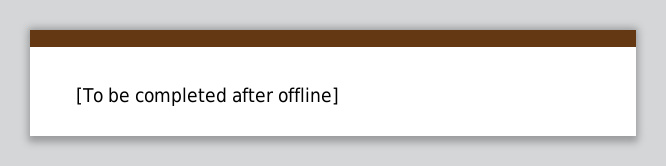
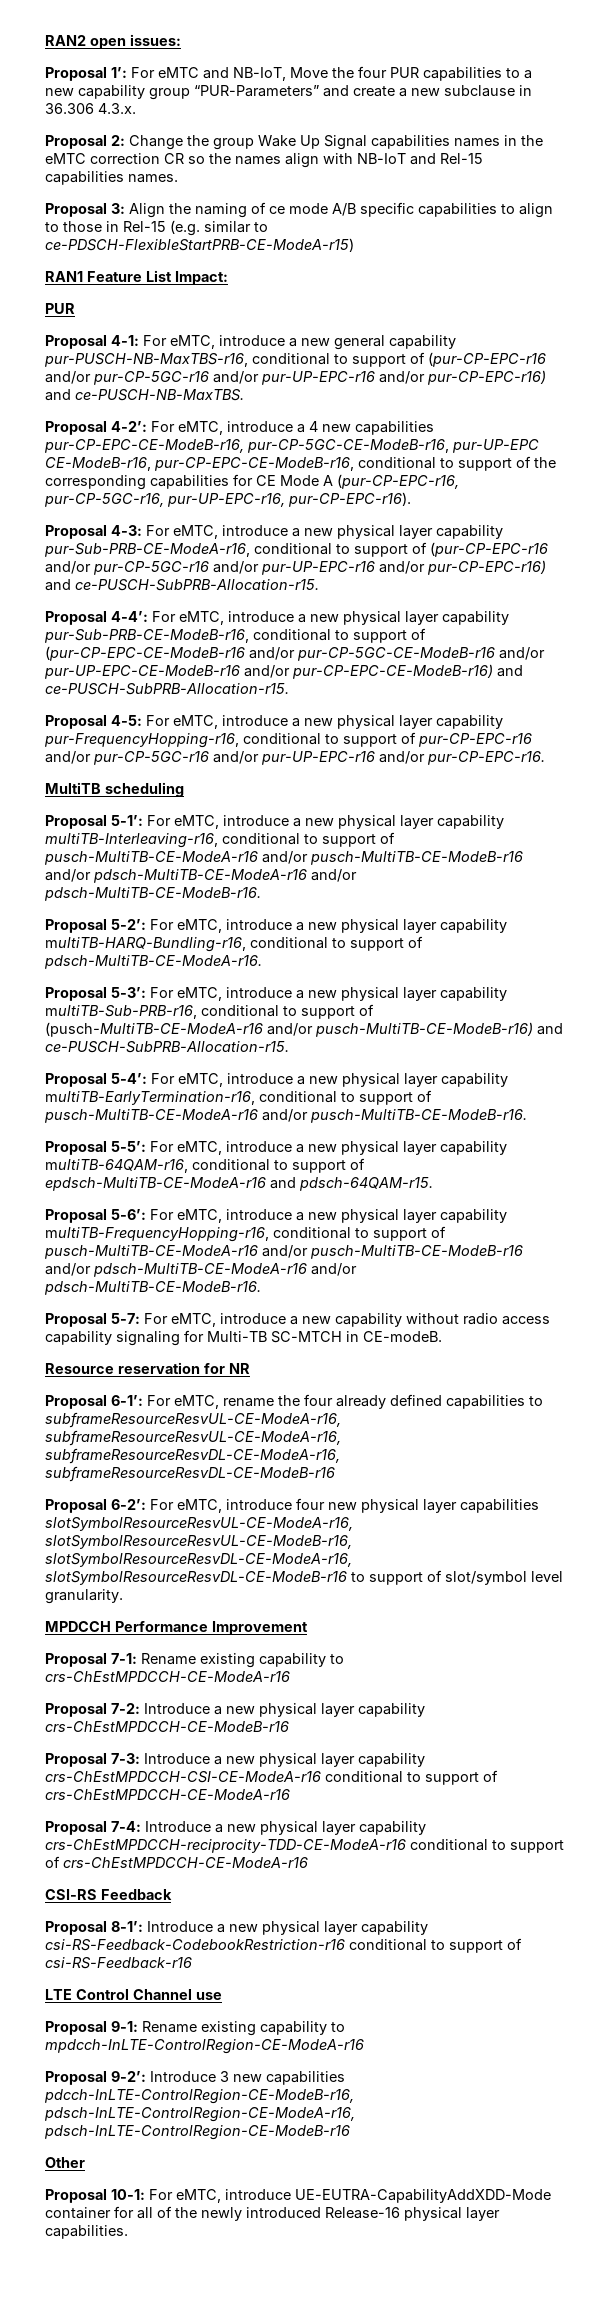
- [To be completed after offline]
+ RAN2 open issues:
+ Proposal 1’: For eMTC and NB-IoT, Move the four PUR capabilities to a new capability group “PUR-Parameters” and create a new subclause in 36.306 4.3.x.
+ Proposal 2: Change the group Wake Up Signal capabilities names in the eMTC correction CR so the names align with NB-IoT and Rel-15 capabilities names.
+ Proposal 3: Align the naming of ce mode A/B specific capabilities to align to those in Rel-15 (e.g. similar to ce-PDSCH-FlexibleStartPRB-CE-ModeA-r15)
+ RAN1 Feature List Impact:
+ PUR
+ Proposal 4-1: For eMTC, introduce a new general capability pur-PUSCH-NB-MaxTBS-r16, conditional to support of (pur-CP-EPC-r16 and/or pur-CP-5GC-r16 and/or pur-UP-EPC-r16 and/or pur-CP-EPC-r16) and ce-PUSCH-NB-MaxTBS.
+ Proposal 4-2’: For eMTC, introduce a 4 new capabilities pur-CP-EPC-CE-ModeB-r16, pur-CP-5GC-CE-ModeB-r16, pur-UP-EPC CE-ModeB-r16, pur-CP-EPC-CE-ModeB-r16, conditional to support of the corresponding capabilities for CE Mode A (pur-CP-EPC-r16, pur-CP-5GC-r16, pur-UP-EPC-r16, pur-CP-EPC-r16).
+ Proposal 4-3: For eMTC, introduce a new physical layer capability pur-Sub-PRB-CE-ModeA-r16, conditional to support of (pur-CP-EPC-r16 and/or pur-CP-5GC-r16 and/or pur-UP-EPC-r16 and/or pur-CP-EPC-r16) and ce-PUSCH-SubPRB-Allocation-r15.
+ Proposal 4-4’: For eMTC, introduce a new physical layer capability pur-Sub-PRB-CE-ModeB-r16, conditional to support of (pur-CP-EPC-CE-ModeB-r16 and/or pur-CP-5GC-CE-ModeB-r16 and/or pur-UP-EPC-CE-ModeB-r16 and/or pur-CP-EPC-CE-ModeB-r16) and ce-PUSCH-SubPRB-Allocation-r15.
+ Proposal 4-5: For eMTC, introduce a new physical layer capability pur-FrequencyHopping-r16, conditional to support of pur-CP-EPC-r16 and/or pur-CP-5GC-r16 and/or pur-UP-EPC-r16 and/or pur-CP-EPC-r16.
+ MultiTB scheduling
+ Proposal 5-1’: For eMTC, introduce a new physical layer capability multiTB-Interleaving-r16, conditional to support of pusch-MultiTB-CE-ModeA-r16 and/or pusch-MultiTB-CE-ModeB-r16 and/or pdsch-MultiTB-CE-ModeA-r16 and/or pdsch-MultiTB-CE-ModeB-r16.
+ Proposal 5-2’: For eMTC, introduce a new physical layer capability multiTB-HARQ-Bundling-r16, conditional to support of pdsch-MultiTB-CE-ModeA-r16.
+ Proposal 5-3’: For eMTC, introduce a new physical layer capability multiTB-Sub-PRB-r16, conditional to support of (pusch-MultiTB-CE-ModeA-r16 and/or pusch-MultiTB-CE-ModeB-r16) and ce-PUSCH-SubPRB-Allocation-r15.
+ Proposal 5-4’: For eMTC, introduce a new physical layer capability multiTB-EarlyTermination-r16, conditional to support of pusch-MultiTB-CE-ModeA-r16 and/or pusch-MultiTB-CE-ModeB-r16.
+ Proposal 5-5’: For eMTC, introduce a new physical layer capability multiTB-64QAM-r16, conditional to support of epdsch-MultiTB-CE-ModeA-r16 and pdsch-64QAM-r15.
+ Proposal 5-6’: For eMTC, introduce a new physical layer capability multiTB-FrequencyHopping-r16, conditional to support of pusch-MultiTB-CE-ModeA-r16 and/or pusch-MultiTB-CE-ModeB-r16 and/or pdsch-MultiTB-CE-ModeA-r16 and/or pdsch-MultiTB-CE-ModeB-r16.
+ Proposal 5-7: For eMTC, introduce a new capability without radio access capability signaling for Multi-TB SC-MTCH in CE-modeB.
+ Resource reservation for NR
+ Proposal 6-1’: For eMTC, rename the four already defined capabilities to subframeResourceResvUL-CE-ModeA-r16, subframeResourceResvUL-CE-ModeA-r16, subframeResourceResvDL-CE-ModeA-r16, subframeResourceResvDL-CE-ModeB-r16
+ Proposal 6-2’: For eMTC, introduce four new physical layer capabilities slotSymbolResourceResvUL-CE-ModeA-r16, slotSymbolResourceResvUL-CE-ModeB-r16, slotSymbolResourceResvDL-CE-ModeA-r16, slotSymbolResourceResvDL-CE-ModeB-r16 to support of slot/symbol level granularity.
+ MPDCCH Performance Improvement
+ Proposal 7-1: Rename existing capability to crs-ChEstMPDCCH-CE-ModeA-r16
+ Proposal 7-2: Introduce a new physical layer capability crs-ChEstMPDCCH-CE-ModeB-r16
+ Proposal 7-3: Introduce a new physical layer capability crs-ChEstMPDCCH-CSI-CE-ModeA-r16 conditional to support of crs-ChEstMPDCCH-CE-ModeA-r16
+ Proposal 7-4: Introduce a new physical layer capability crs-ChEstMPDCCH-reciprocity-TDD-CE-ModeA-r16 conditional to support of crs-ChEstMPDCCH-CE-ModeA-r16
+ CSI-RS Feedback
+ Proposal 8-1’: Introduce a new physical layer capability csi-RS-Feedback-CodebookRestriction-r16 conditional to support of csi-RS-Feedback-r16
+ LTE Control Channel use
+ Proposal 9-1: Rename existing capability to mpdcch-InLTE-ControlRegion-CE-ModeA-r16
+ Proposal 9-2’: Introduce 3 new capabilities pdcch-InLTE-ControlRegion-CE-ModeB-r16, pdsch-InLTE-ControlRegion-CE-ModeA-r16, pdsch-InLTE-ControlRegion-CE-ModeB-r16
+ Other
+ Proposal 10-1: For eMTC, introduce UE-EUTRA-CapabilityAddXDD-Mode container for all of the newly introduced Release-16 physical layer capabilities.

